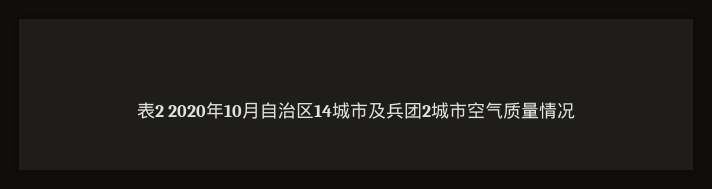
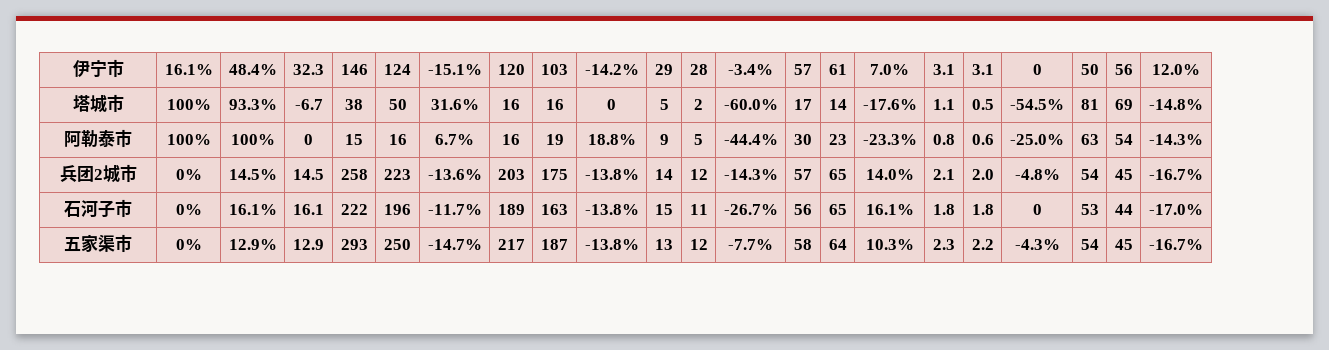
- 表2 2020年10月自治区14城市及兵团2城市空气质量情况
+ 伊宁市 | 16.1% | 48.4% | 32.3 | 146 | 124 | -15.1% | 120 | 103 | -14.2% | 29 | 28 | -3.4% | 57 | 61 | 7.0% | 3.1 | 3.1 | 0 | 50 | 56 | 12.0%
+ 塔城市 | 100% | 93.3% | -6.7 | 38 | 50 | 31.6% | 16 | 16 | 0 | 5 | 2 | -60.0% | 17 | 14 | -17.6% | 1.1 | 0.5 | -54.5% | 81 | 69 | -14.8%
+ 阿勒泰市 | 100% | 100% | 0 | 15 | 16 | 6.7% | 16 | 19 | 18.8% | 9 | 5 | -44.4% | 30 | 23 | -23.3% | 0.8 | 0.6 | -25.0% | 63 | 54 | -14.3%
+ 兵团2城市 | 0% | 14.5% | 14.5 | 258 | 223 | -13.6% | 203 | 175 | -13.8% | 14 | 12 | -14.3% | 57 | 65 | 14.0% | 2.1 | 2.0 | -4.8% | 54 | 45 | -16.7%
+ 石河子市 | 0% | 16.1% | 16.1 | 222 | 196 | -11.7% | 189 | 163 | -13.8% | 15 | 11 | -26.7% | 56 | 65 | 16.1% | 1.8 | 1.8 | 0 | 53 | 44 | -17.0%
+ 五家渠市 | 0% | 12.9% | 12.9 | 293 | 250 | -14.7% | 217 | 187 | -13.8% | 13 | 12 | -7.7% | 58 | 64 | 10.3% | 2.3 | 2.2 | -4.3% | 54 | 45 | -16.7%

